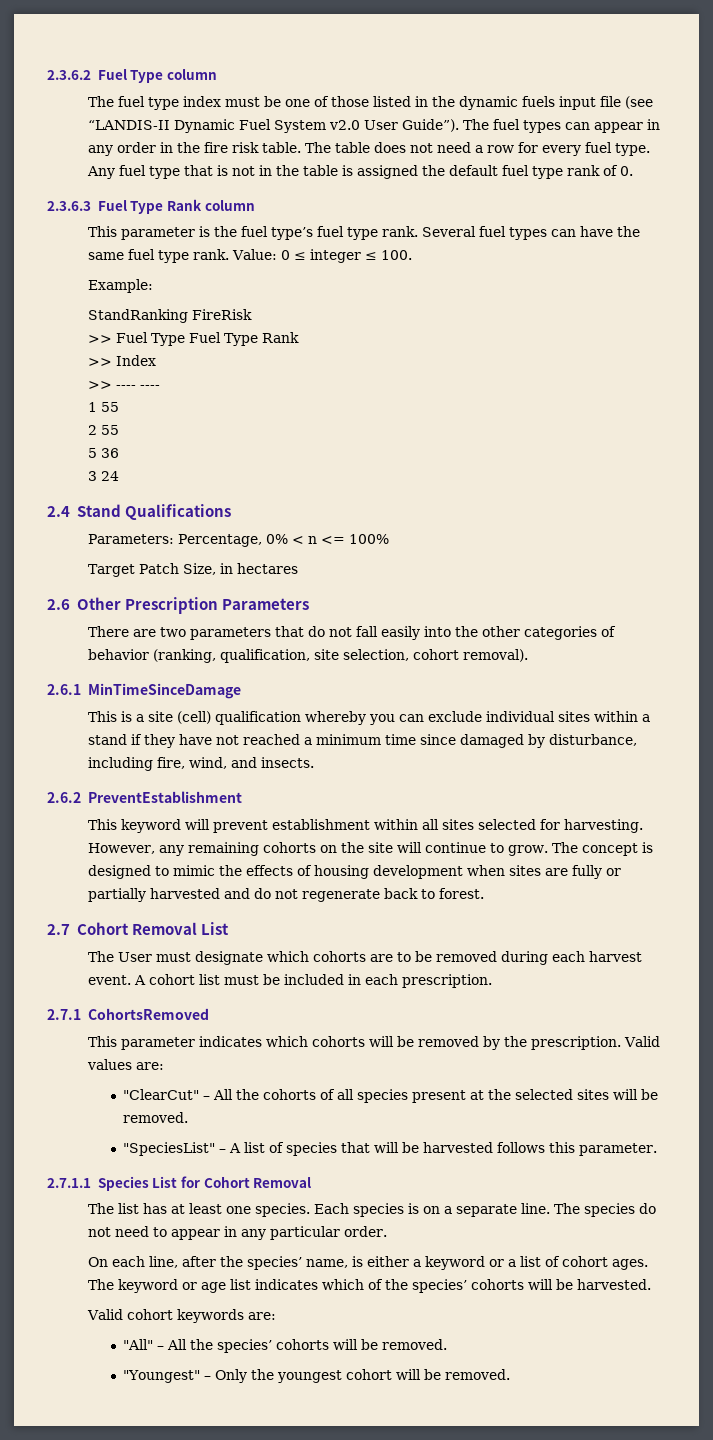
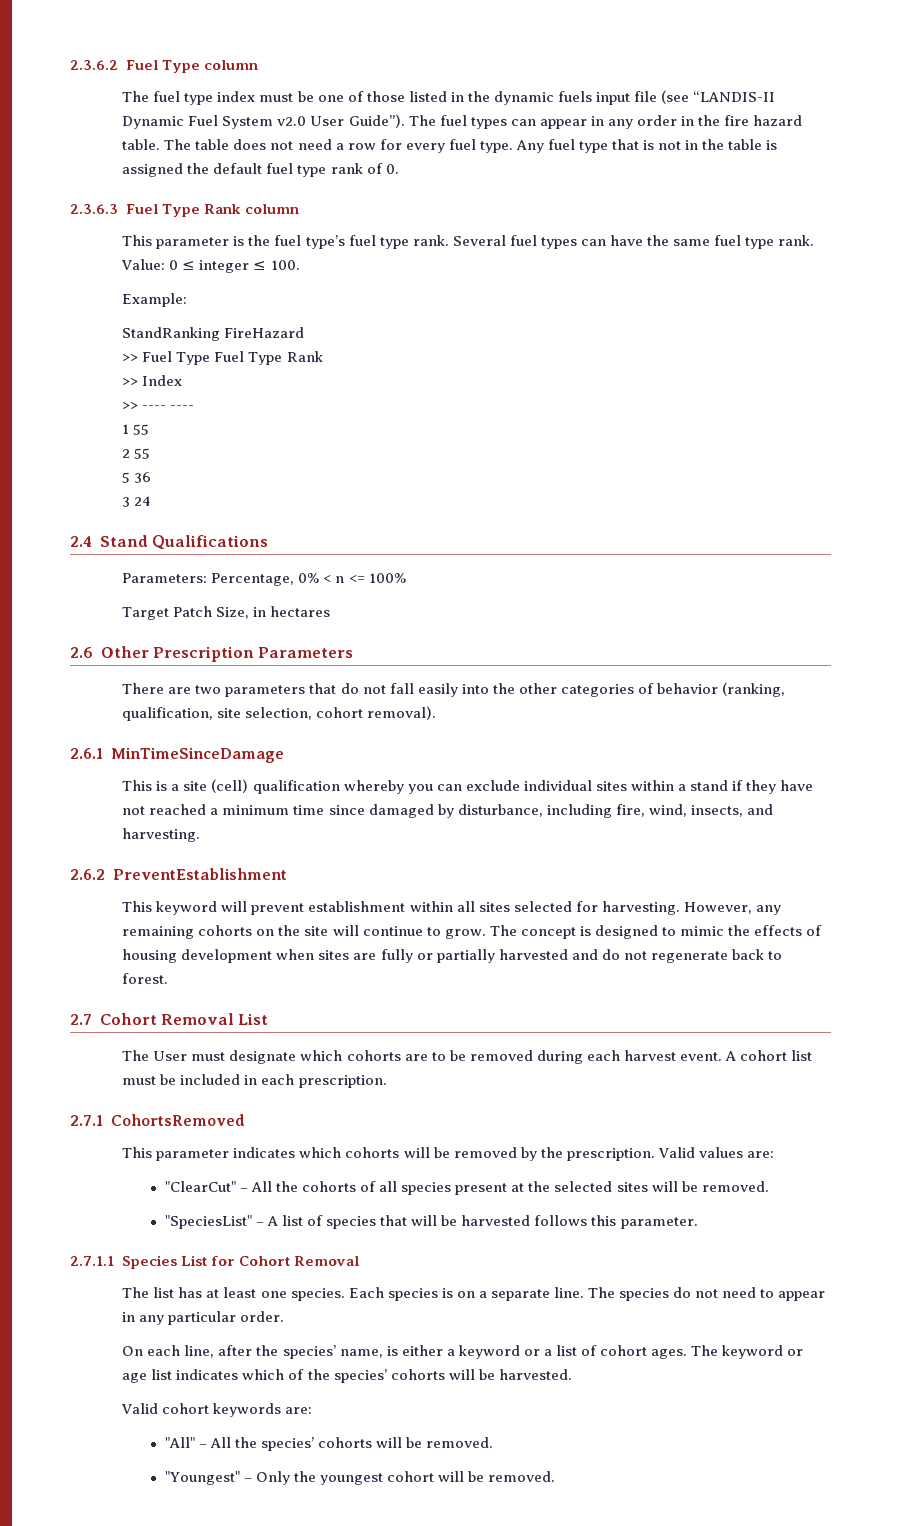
- The fuel types can appear in any order in the fire risk table.
+ The fuel types can appear in any order in the fire hazard table.
- StandRanking FireRisk
+ StandRanking FireHazard
- This is a site (cell) qualification whereby you can exclude individual sites within a stand if they have not reached a minimum time since damaged by disturbance, including fire, wind, and insects.
+ This is a site (cell) qualification whereby you can exclude individual sites within a stand if they have not reached a minimum time since damaged by disturbance, including fire, wind, insects, and harvesting.

